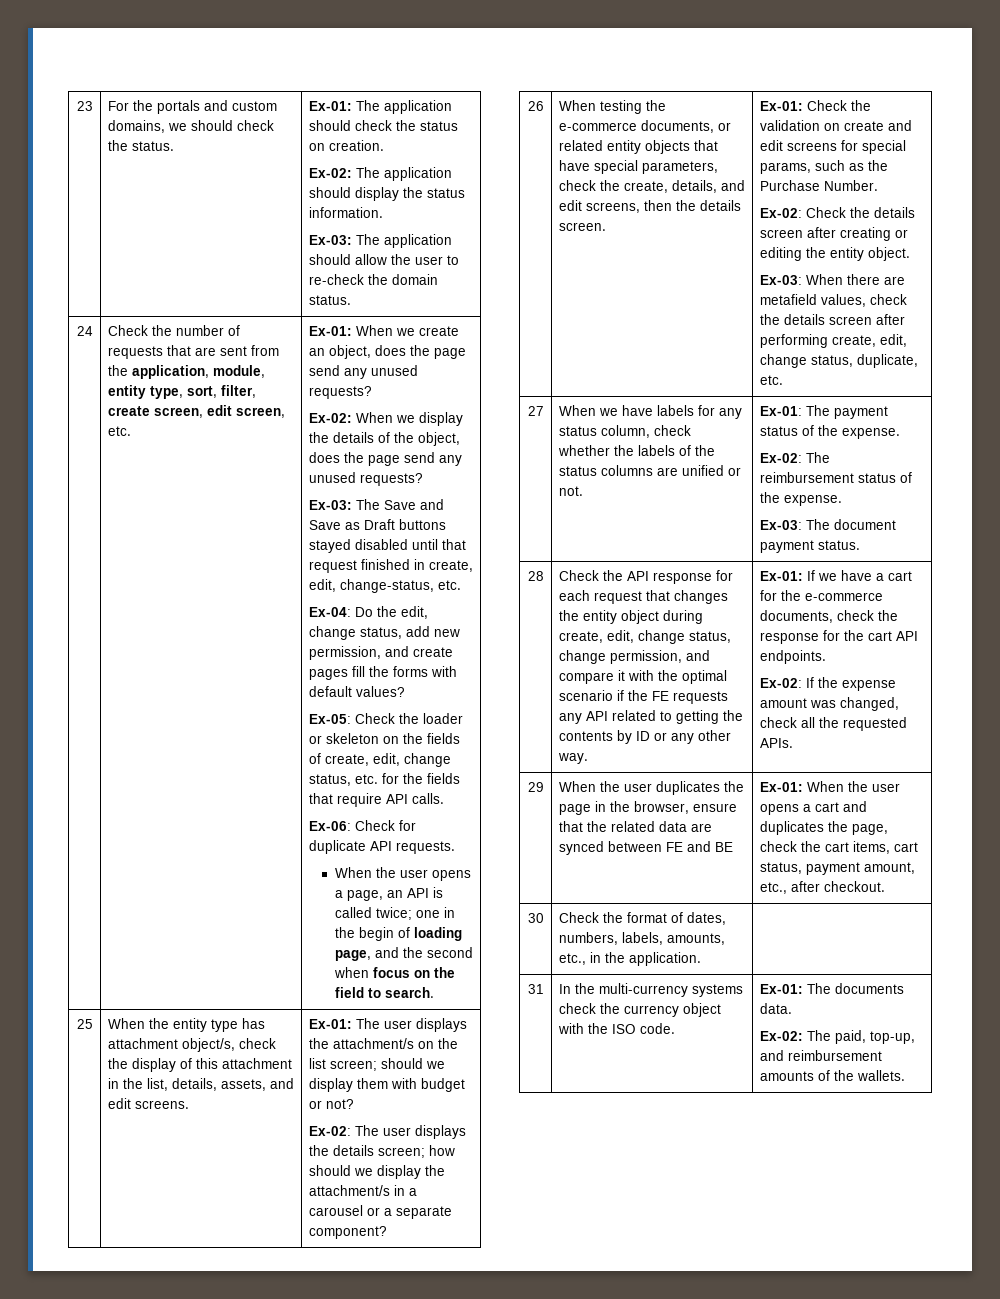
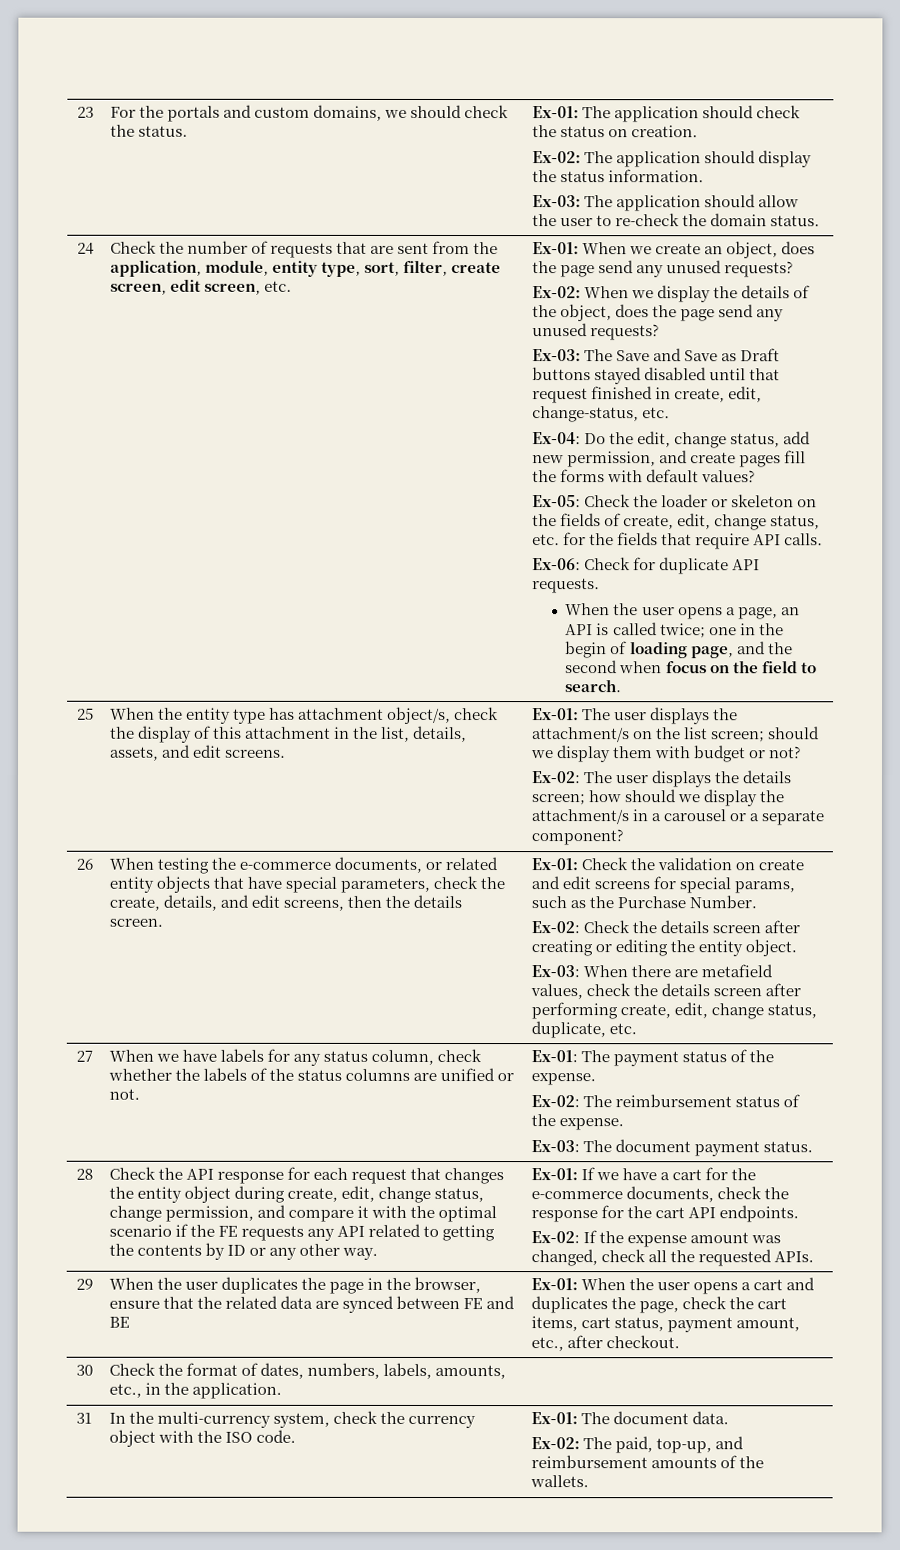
- 31 | In the multi-currency systems check the currency object with the ISO code. | Ex-01: The documents data.
+ 31 | In the multi-currency system, check the currency object with the ISO code. | Ex-01: The document data.

